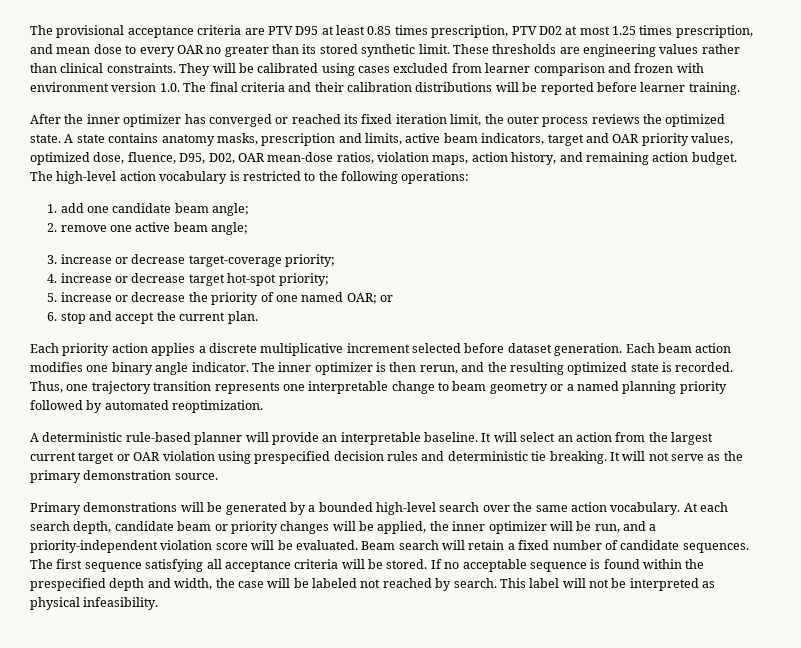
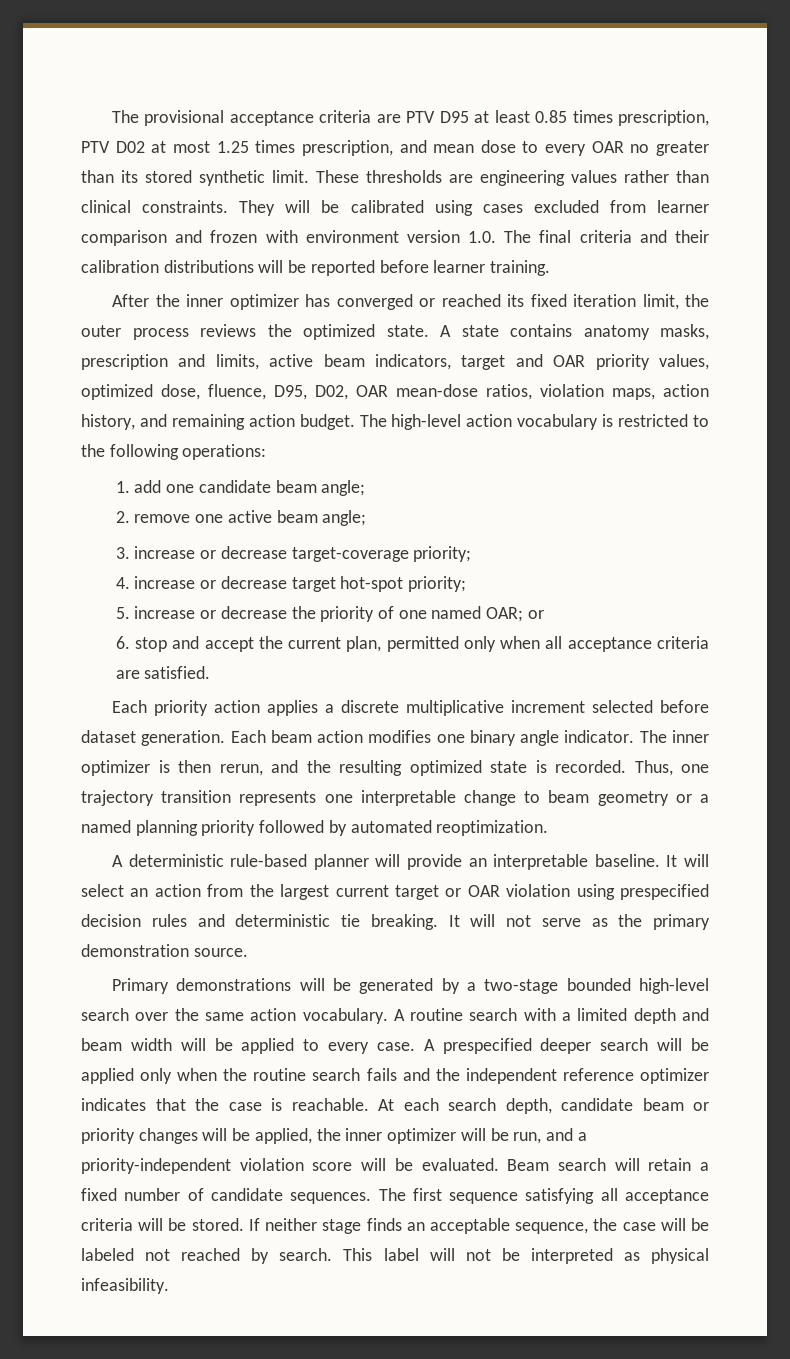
- 6. stop and accept the current plan.
+ 6. stop and accept the current plan, permitted only when all acceptance criteria are satisfied.
- Primary demonstrations will be generated by a bounded high-level search over the same action vocabulary.
+ Primary demonstrations will be generated by a two-stage bounded high-level search over the same action vocabulary.
+ A routine search with a limited depth and beam width will be applied to every case. A prespecified deeper search will be applied only when the routine search fails and the independent reference optimizer indicates that the case is reachable.
- If no acceptable sequence is found within the prespecified depth and width, the case will be labeled not reached by search.
+ If neither stage finds an acceptable sequence, the case will be labeled not reached by search.

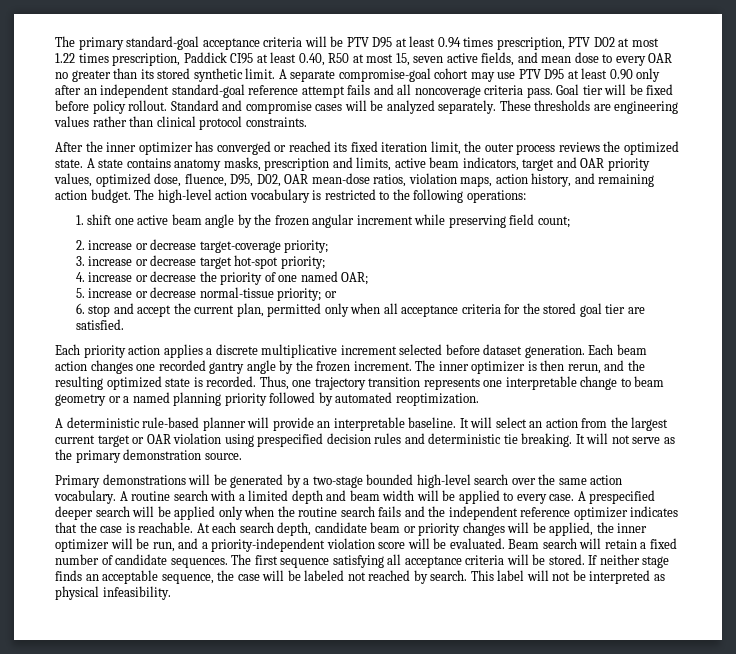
- The provisional acceptance criteria are PTV D95 at least 0.85 times prescription, PTV D02 at most 1.25 times prescription, and mean dose to every OAR no greater than its stored synthetic limit.
+ The primary standard-goal acceptance criteria will be PTV D95 at least 0.94 times prescription, PTV D02 at most 1.22 times prescription, Paddick CI95 at least 0.40, R50 at most 15, seven active fields, and mean dose to every OAR no greater than its stored synthetic limit.
+ A separate compromise-goal cohort may use PTV D95 at least 0.90 only after an independent standard-goal reference attempt fails and all noncoverage criteria pass. Goal tier will be fixed before policy rollout. Standard and compromise cases will be analyzed separately.
- These thresholds are engineering values rather than clinical constraints. They will be calibrated using cases excluded from learner comparison and frozen with environment version 1.0. The final criteria and their calibration distributions will be reported before learner training.
+ These thresholds are engineering values rather than clinical protocol constraints.
- 1. add one candidate beam angle;
- 2. remove one active beam angle;
- 3. increase or decrease target-coverage priority;
+ 1. shift one active beam angle by the frozen angular increment while preserving field count;
+ 2. increase or decrease target-coverage priority;
- 4. increase or decrease target hot-spot priority;
+ 3. increase or decrease target hot-spot priority;
- 5. increase or decrease the priority of one named OAR; or
+ 4. increase or decrease the priority of one named OAR;
+ 5. increase or decrease normal-tissue priority; or
- 6. stop and accept the current plan, permitted only when all acceptance criteria are satisfied.
+ 6. stop and accept the current plan, permitted only when all acceptance criteria for the stored goal tier are satisfied.
- Each beam action modifies one binary angle indicator.
+ Each beam action changes one recorded gantry angle by the frozen increment.

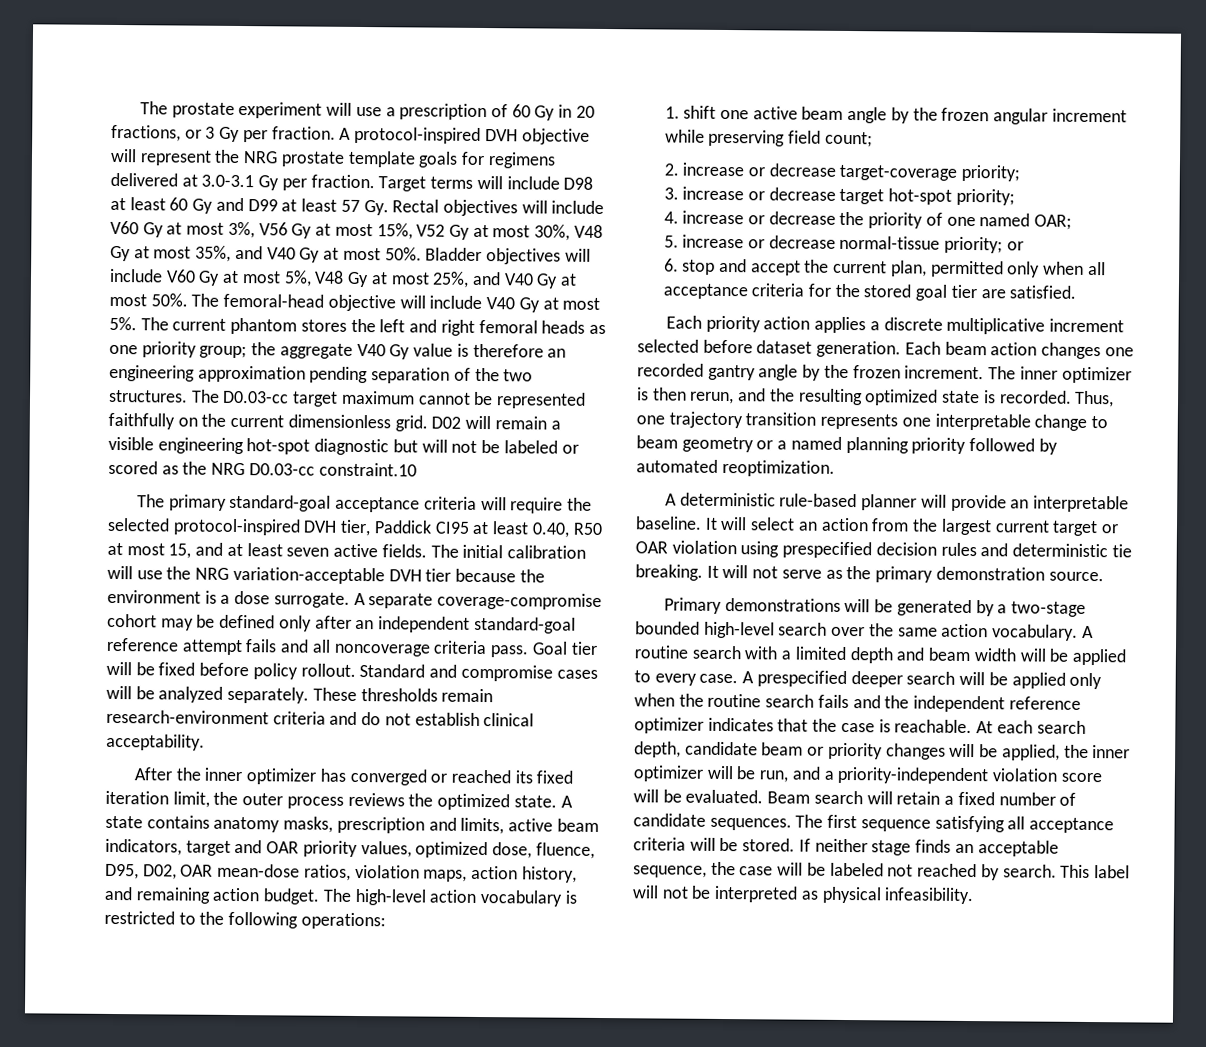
- The primary standard-goal acceptance criteria will be PTV D95 at least 0.94 times prescription, PTV D02 at most 1.22 times prescription, Paddick CI95 at least 0.40, R50 at most 15, seven active fields, and mean dose to every OAR no greater than its stored synthetic limit.
+ The prostate experiment will use a prescription of 60 Gy in 20 fractions, or 3 Gy per fraction. A protocol-inspired DVH objective will represent the NRG prostate template goals for regimens delivered at 3.0-3.1 Gy per fraction. Target terms will include D98 at least 60 Gy and D99 at least 57 Gy. Rectal objectives will include V60 Gy at most 3%, V56 Gy at most 15%, V52 Gy at most 30%, V48 Gy at most 35%, and V40 Gy at most 50%. Bladder objectives will include V60 Gy at most 5%, V48 Gy at most 25%, and V40 Gy at most 50%. The femoral-head objective will include V40 Gy at most 5%. The current phantom stores the left and right femoral heads as one priority group; the aggregate V40 Gy value is therefore an engineering approximation pending separation of the two structures. The D0.03-cc target maximum cannot be represented faithfully on the current dimensionless grid. D02 will remain a visible engineering hot-spot diagnostic but will not be labeled or scored as the NRG D0.03-cc constraint.10
+ The primary standard-goal acceptance criteria will require the selected protocol-inspired DVH tier, Paddick CI95 at least 0.40, R50 at most 15, and at least seven active fields. The initial calibration will use the NRG variation-acceptable DVH tier because the environment is a dose surrogate.
- A separate compromise-goal cohort may use PTV D95 at least 0.90 only after an independent standard-goal reference attempt fails and all noncoverage criteria pass.
+ A separate coverage-compromise cohort may be defined only after an independent standard-goal reference attempt fails and all noncoverage criteria pass.
- These thresholds are engineering values rather than clinical protocol constraints.
+ These thresholds remain research-environment criteria and do not establish clinical acceptability.

